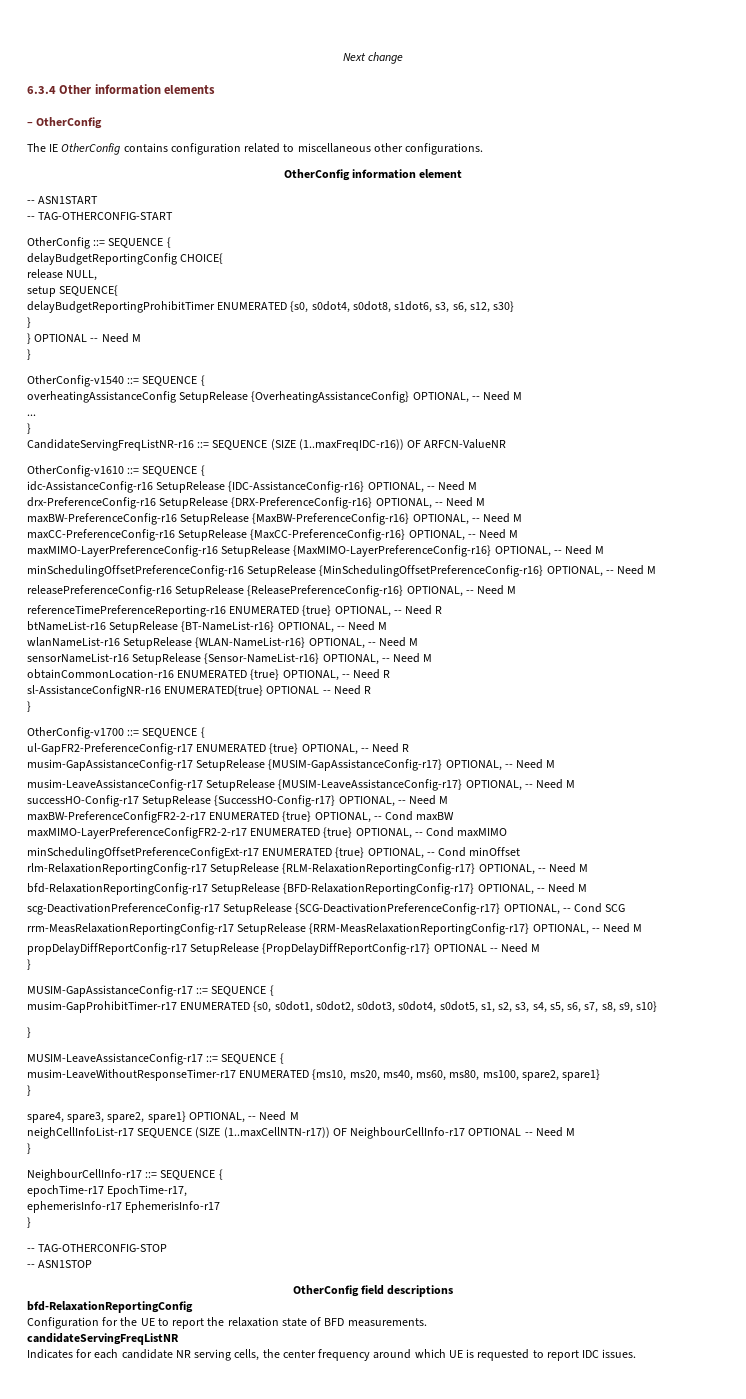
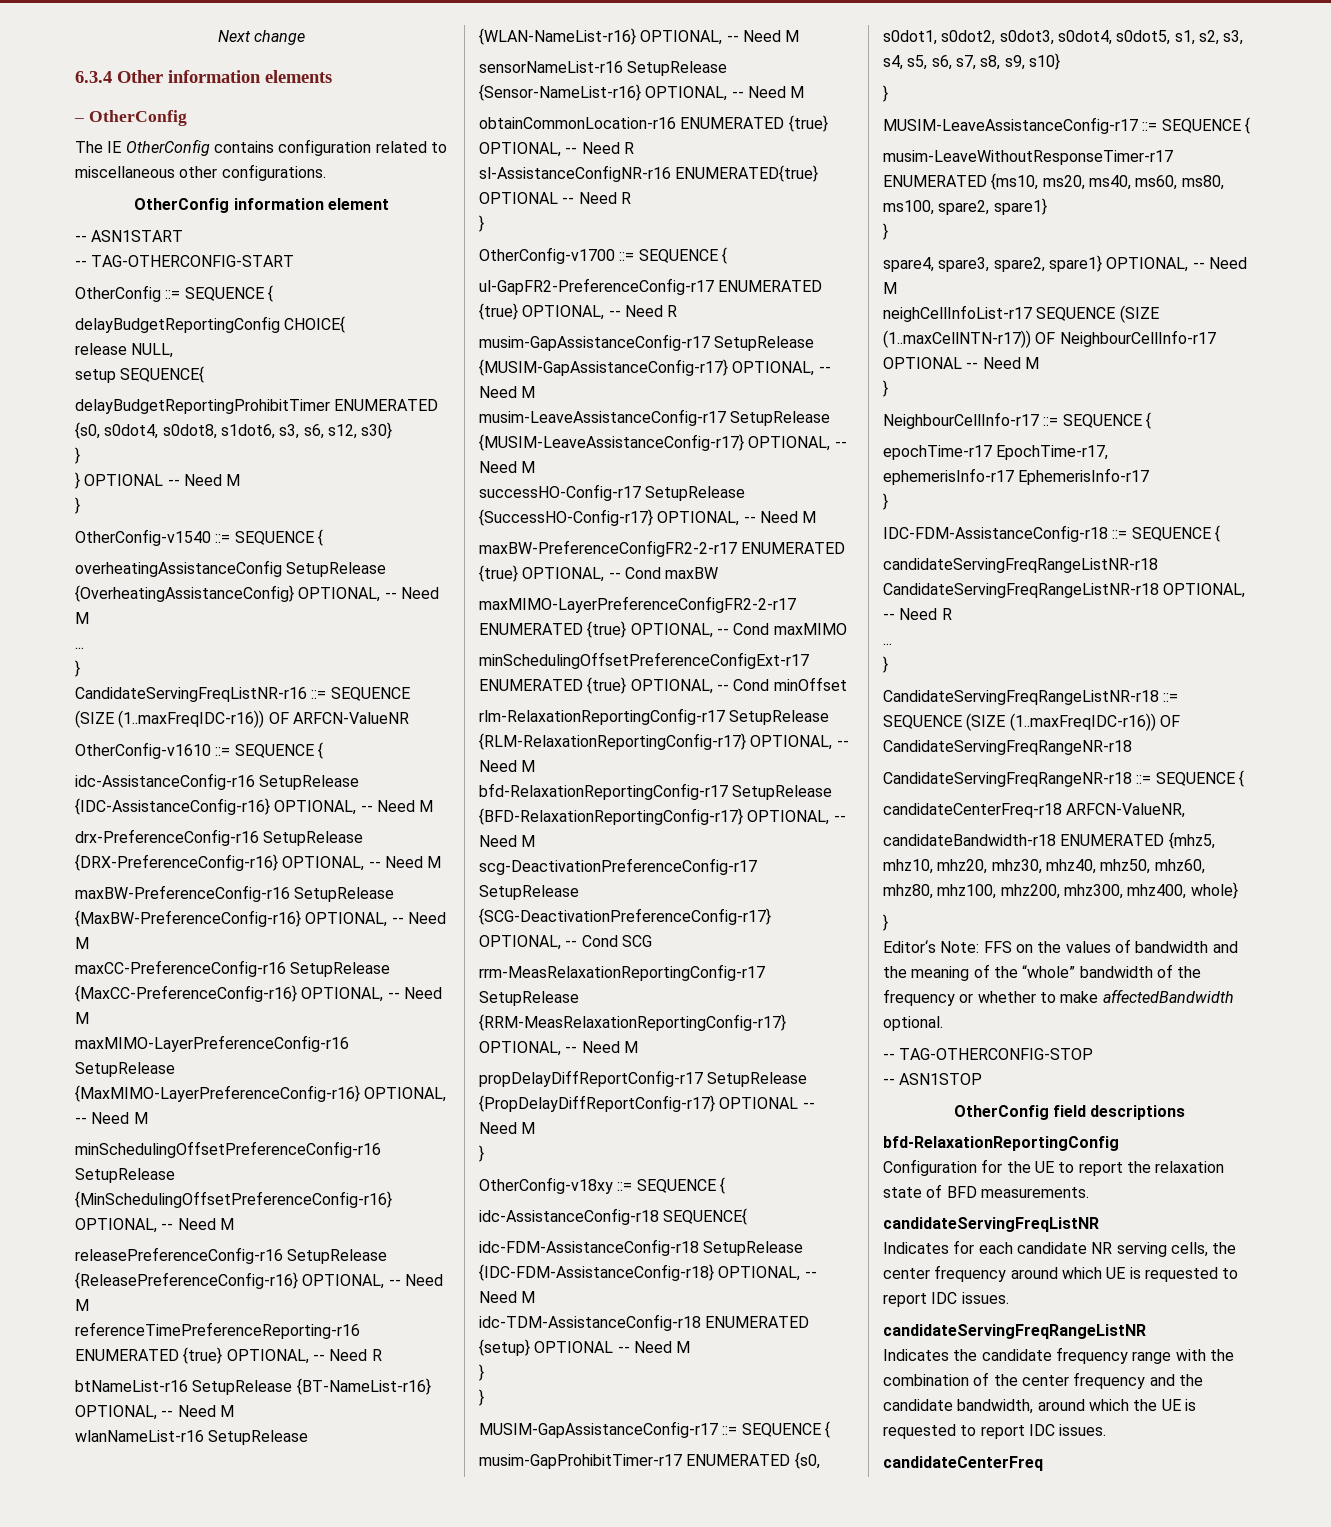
+ OtherConfig-v18xy ::= SEQUENCE {
+ idc-AssistanceConfig-r18 SEQUENCE{
+ idc-FDM-AssistanceConfig-r18 SetupRelease {IDC-FDM-AssistanceConfig-r18} OPTIONAL, -- Need M
+ idc-TDM-AssistanceConfig-r18 ENUMERATED {setup} OPTIONAL -- Need M
+ }
+ }
+ IDC-FDM-AssistanceConfig-r18 ::= SEQUENCE {
+ candidateServingFreqRangeListNR-r18 CandidateServingFreqRangeListNR-r18 OPTIONAL, -- Need R
+ ...
+ }
+ CandidateServingFreqRangeListNR-r18 ::= SEQUENCE (SIZE (1..maxFreqIDC-r16)) OF CandidateServingFreqRangeNR-r18
+ CandidateServingFreqRangeNR-r18 ::= SEQUENCE {
+ candidateCenterFreq-r18 ARFCN-ValueNR,
+ candidateBandwidth-r18 ENUMERATED {mhz5, mhz10, mhz20, mhz30, mhz40, mhz50, mhz60, mhz80, mhz100, mhz200, mhz300, mhz400, whole}
+ }
+ Editor‘s Note: FFS on the values of bandwidth and the meaning of the “whole” bandwidth of the frequency or whether to make affectedBandwidth optional.
+ candidateServingFreqRangeListNR
+ Indicates the candidate frequency range with the combination of the center frequency and the candidate bandwidth, around which the UE is requested to report IDC issues.
+ candidateCenterFreq

